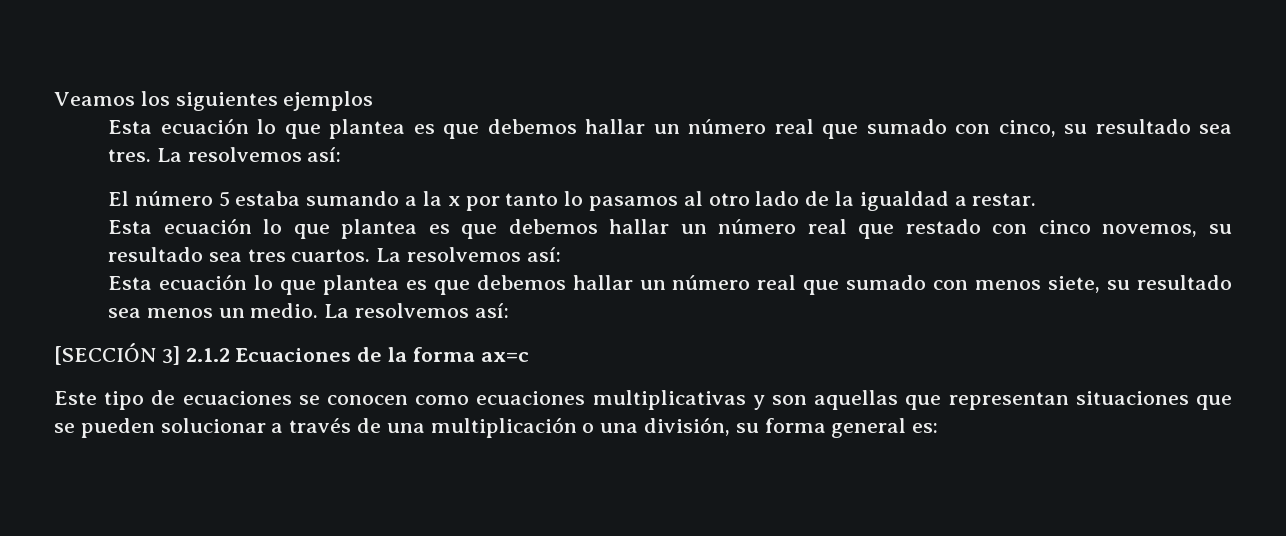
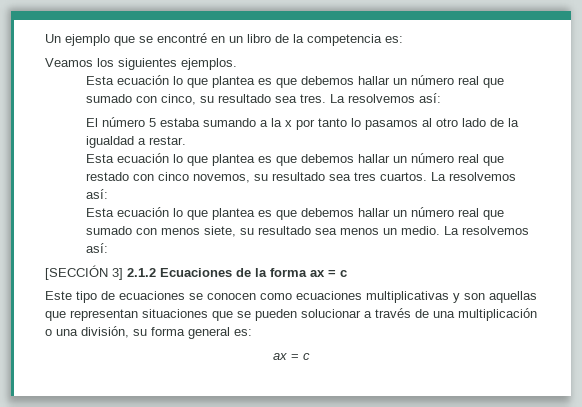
+ Un ejemplo que se encontré en un libro de la competencia es:
- Veamos los siguientes ejemplos
+ Veamos los siguientes ejemplos.
- [SECCIÓN 3] 2.1.2 Ecuaciones de la forma ax=c
+ [SECCIÓN 3] 2.1.2 Ecuaciones de la forma ax = c
  Este tipo de ecuaciones se conocen como ecuaciones multiplicativas y son aquellas que representan situaciones que se pueden solucionar a través de una multiplicación o una división, su forma general es:
+ ax = c

